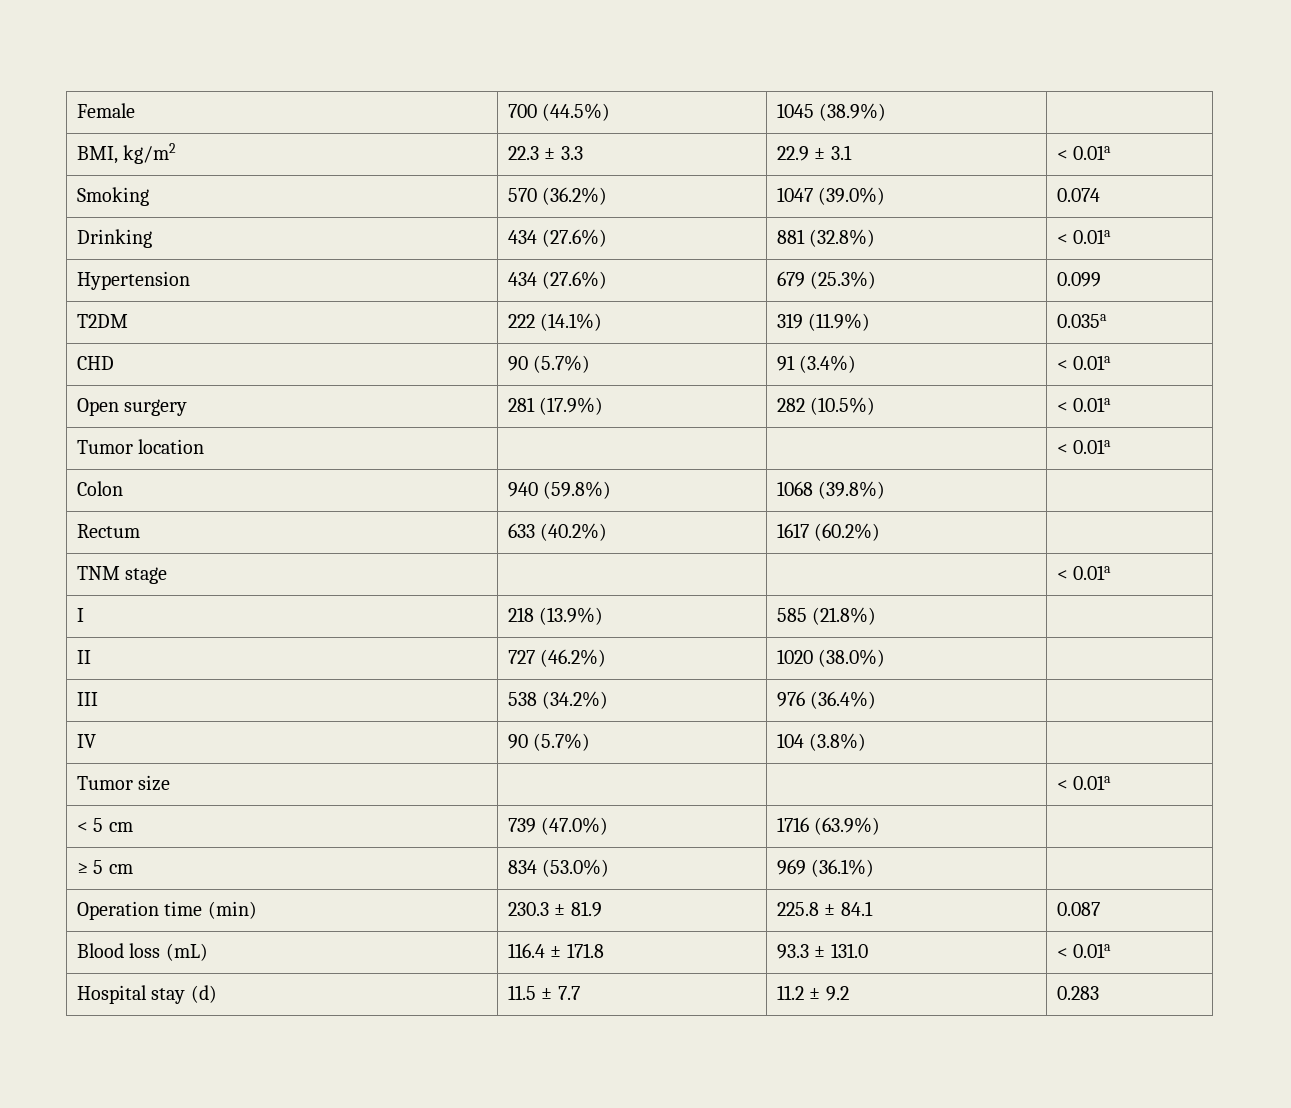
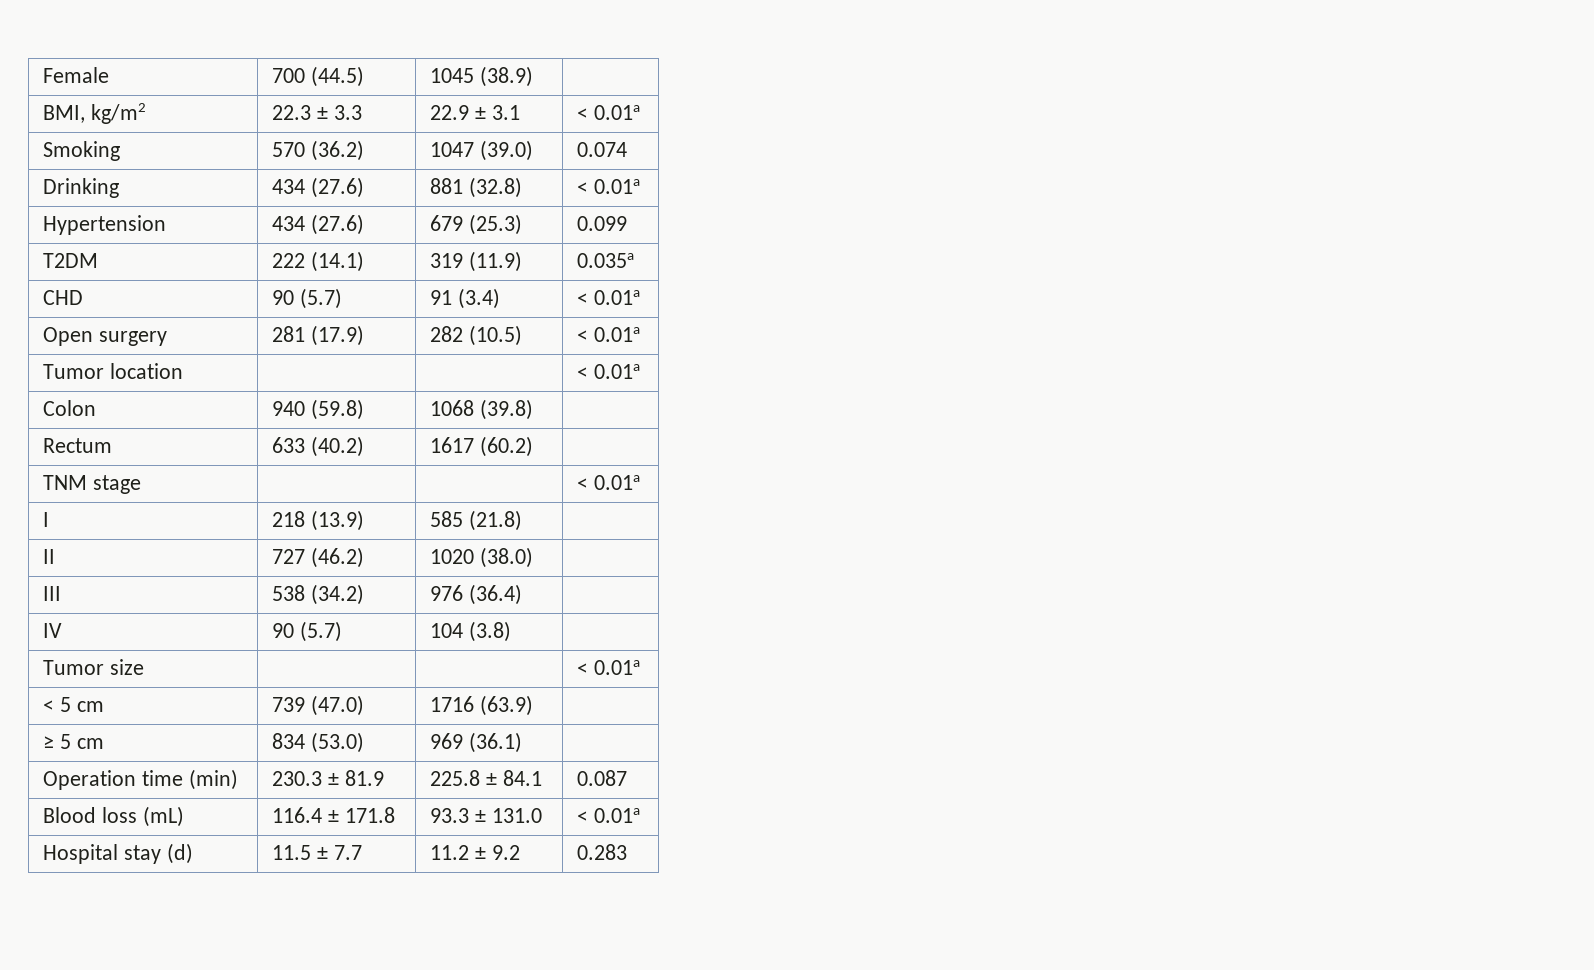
- Female | 700 (44.5%) | 1045 (38.9%) |
+ Female | 700 (44.5) | 1045 (38.9) |
- Smoking | 570 (36.2%) | 1047 (39.0%) | 0.074
+ Smoking | 570 (36.2) | 1047 (39.0) | 0.074
- Drinking | 434 (27.6%) | 881 (32.8%) | < 0.01a
+ Drinking | 434 (27.6) | 881 (32.8) | < 0.01a
- Hypertension | 434 (27.6%) | 679 (25.3%) | 0.099
+ Hypertension | 434 (27.6) | 679 (25.3) | 0.099
- T2DM | 222 (14.1%) | 319 (11.9%) | 0.035a
+ T2DM | 222 (14.1) | 319 (11.9) | 0.035a
- CHD | 90 (5.7%) | 91 (3.4%) | < 0.01a
+ CHD | 90 (5.7) | 91 (3.4) | < 0.01a
- Open surgery | 281 (17.9%) | 282 (10.5%) | < 0.01a
+ Open surgery | 281 (17.9) | 282 (10.5) | < 0.01a
- Colon | 940 (59.8%) | 1068 (39.8%) |
+ Colon | 940 (59.8) | 1068 (39.8) |
- Rectum | 633 (40.2%) | 1617 (60.2%) |
+ Rectum | 633 (40.2) | 1617 (60.2) |
- I | 218 (13.9%) | 585 (21.8%) |
+ I | 218 (13.9) | 585 (21.8) |
- II | 727 (46.2%) | 1020 (38.0%) |
+ II | 727 (46.2) | 1020 (38.0) |
- III | 538 (34.2%) | 976 (36.4%) |
+ III | 538 (34.2) | 976 (36.4) |
- IV | 90 (5.7%) | 104 (3.8%) |
+ IV | 90 (5.7) | 104 (3.8) |
- < 5 cm | 739 (47.0%) | 1716 (63.9%) |
+ < 5 cm | 739 (47.0) | 1716 (63.9) |
- ≥ 5 cm | 834 (53.0%) | 969 (36.1%) |
+ ≥ 5 cm | 834 (53.0) | 969 (36.1) |

